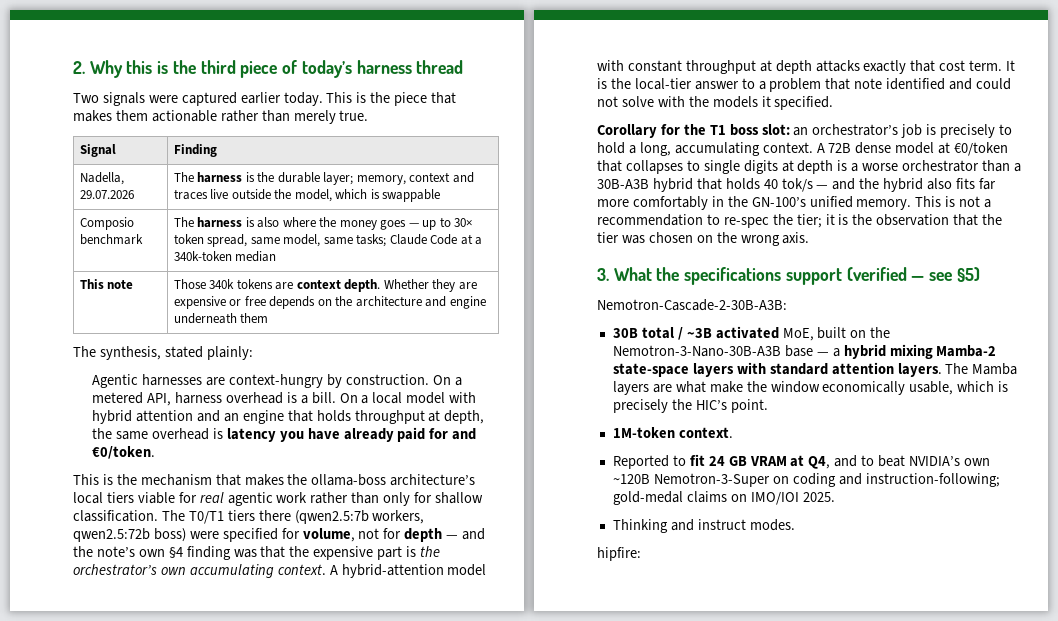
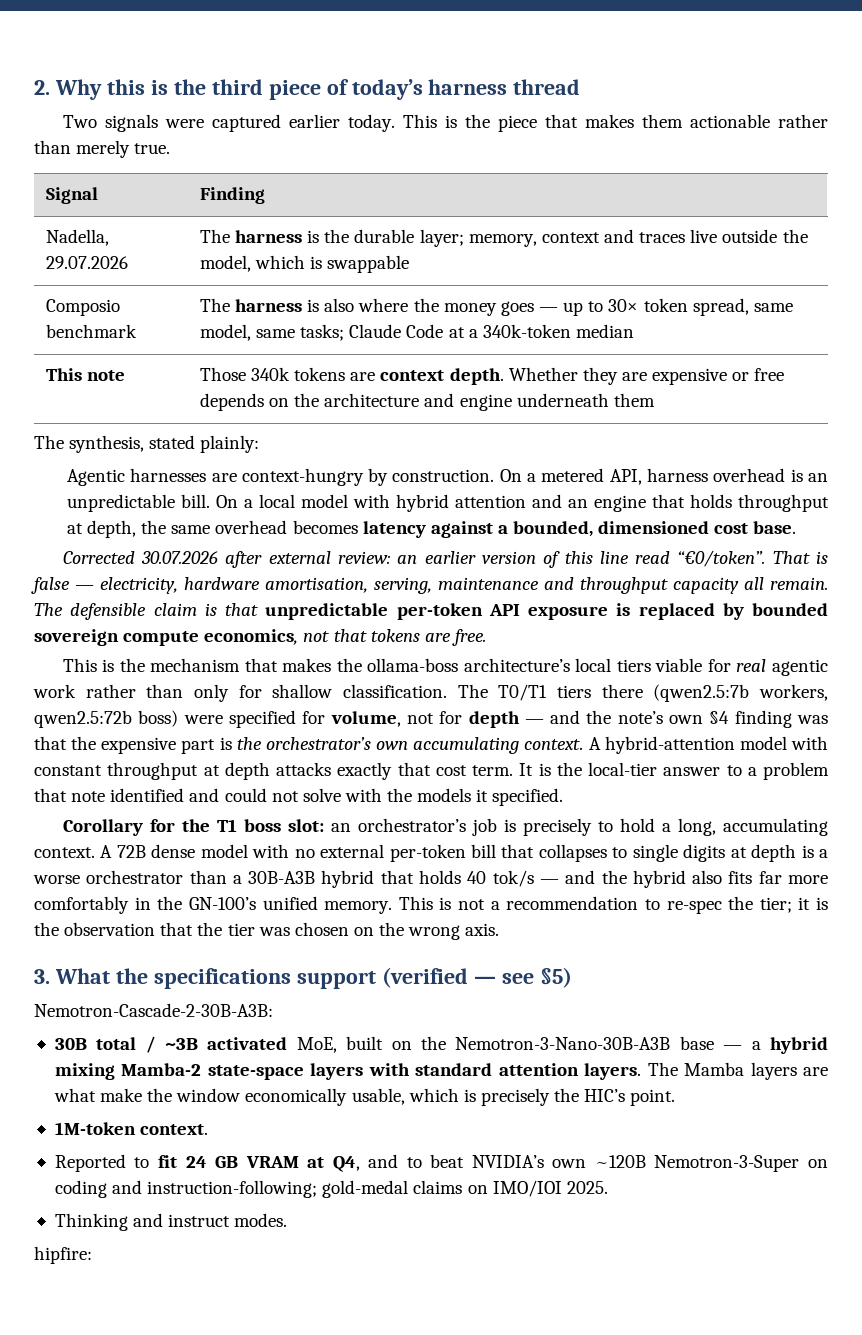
- On a metered API, harness overhead is a bill.
+ On a metered API, harness overhead is an unpredictable bill.
- On a local model with hybrid attention and an engine that holds throughput at depth, the same overhead is latency you have already paid for and €0/token.
+ On a local model with hybrid attention and an engine that holds throughput at depth, the same overhead becomes latency against a bounded, dimensioned cost base.
+ Corrected 30.07.2026 after external review: an earlier version of this line read “€0/token”. That is false — electricity, hardware amortisation, serving, maintenance and throughput capacity all remain. The defensible claim is that unpredictable per-token API exposure is replaced by bounded sovereign compute economics, not that tokens are free.
- A 72B dense model at €0/token that collapses to single digits at depth is a worse orchestrator than a 30B-A3B hybrid that holds 40 tok/s — and the hybrid also fits far more comfortably in the GN-100’s unified memory.
+ A 72B dense model with no external per-token bill that collapses to single digits at depth is a worse orchestrator than a 30B-A3B hybrid that holds 40 tok/s — and the hybrid also fits far more comfortably in the GN-100’s unified memory.

